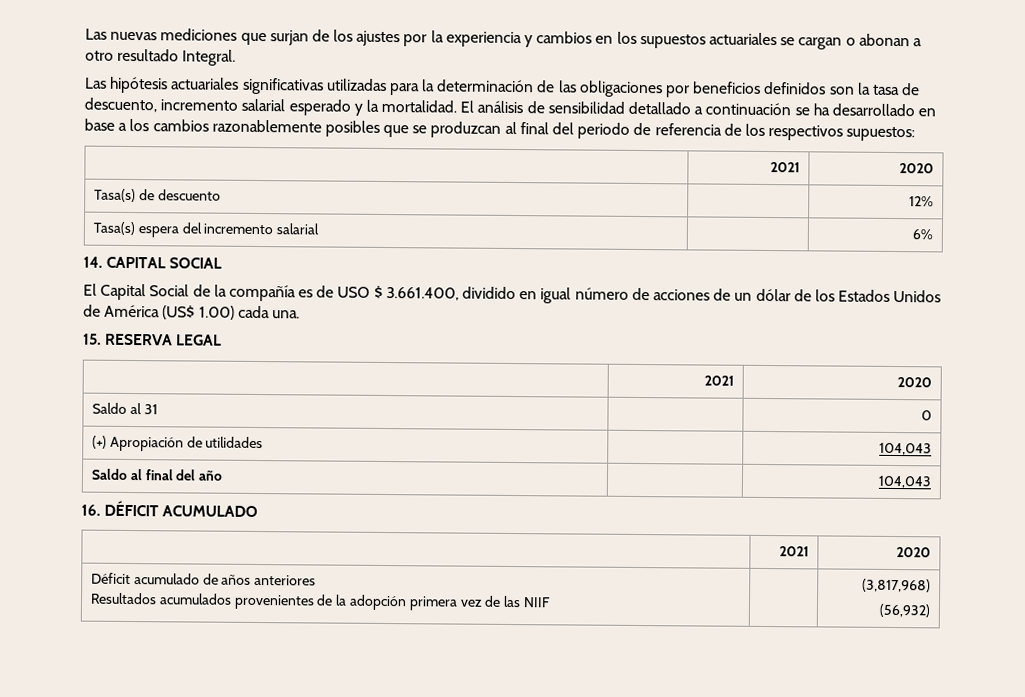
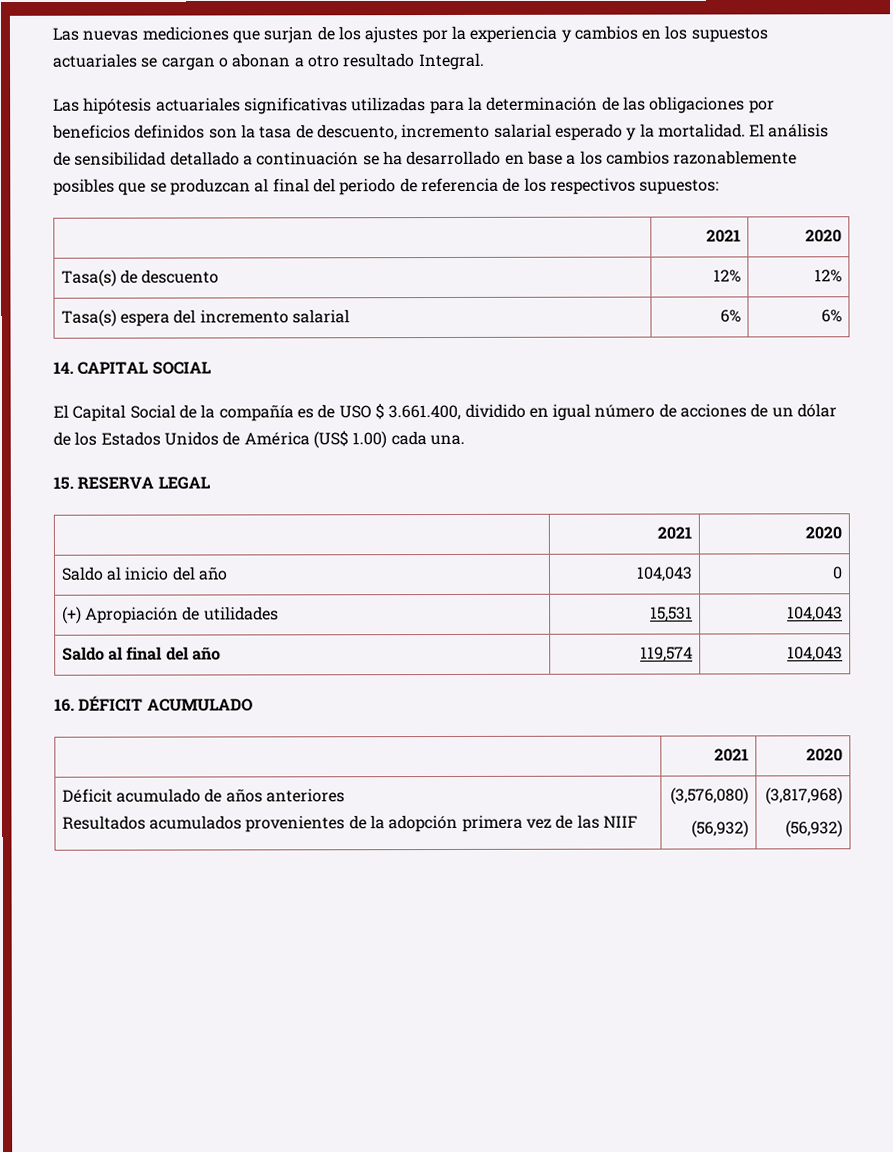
- Tasa(s) de descuento | | 12%
+ Tasa(s) de descuento | 12% | 12%
- Tasa(s) espera del incremento salarial | | 6%
+ Tasa(s) espera del incremento salarial | 6% | 6%
- Saldo al 31 | | 0
+ Saldo al inicio del año | 104,043 | 0
- (+) Apropiación de utilidades | | 104,043
+ (+) Apropiación de utilidades | 15,531 | 104,043
- Saldo al final del año | | 104,043
+ Saldo al final del año | 119,574 | 104,043
  Déficit acumulado de años anteriores
- Resultados acumulados provenientes de la adopción primera vez de las NIIF | | (3,817,968)
+ Resultados acumulados provenientes de la adopción primera vez de las NIIF | (3,576,080)
+ (56,932) | (3,817,968)

